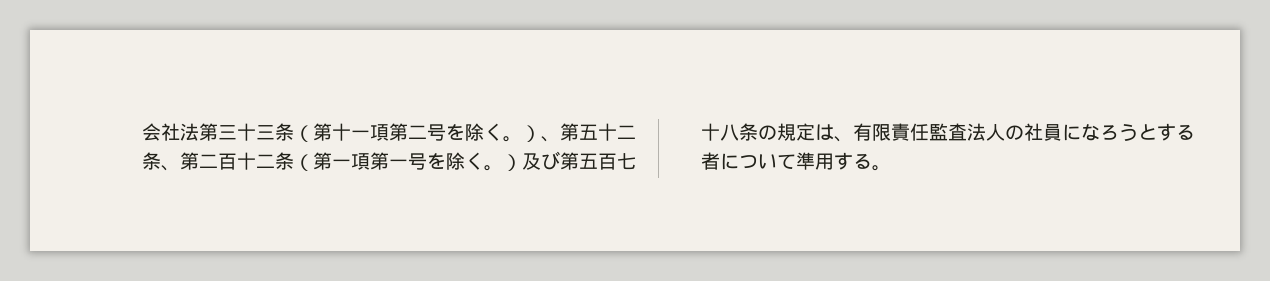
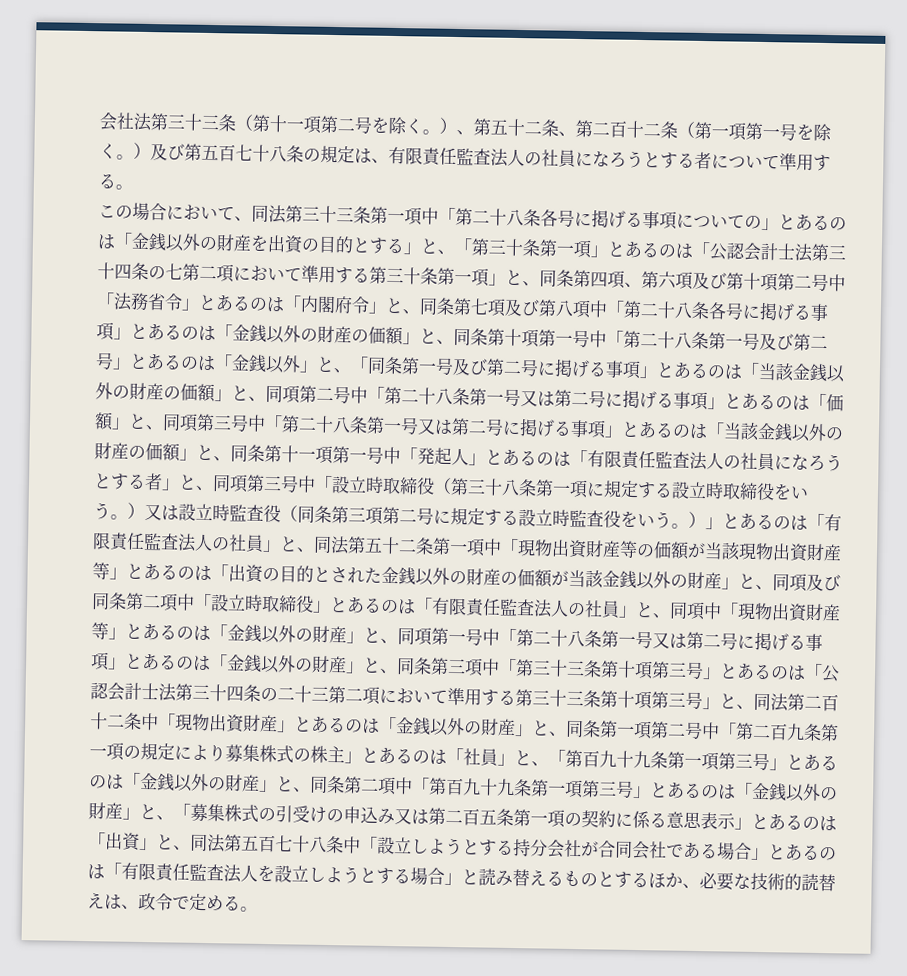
+ この場合において、同法第三十三条第一項中「第二十八条各号に掲げる事項についての」とあるのは「金銭以外の財産を出資の目的とする」と、「第三十条第一項」とあるのは「公認会計士法第三十四条の七第二項において準用する第三十条第一項」と、同条第四項、第六項及び第十項第二号中「法務省令」とあるのは「内閣府令」と、同条第七項及び第八項中「第二十八条各号に掲げる事項」とあるのは「金銭以外の財産の価額」と、同条第十項第一号中「第二十八条第一号及び第二号」とあるのは「金銭以外」と、「同条第一号及び第二号に掲げる事項」とあるのは「当該金銭以外の財産の価額」と、同項第二号中「第二十八条第一号又は第二号に掲げる事項」とあるのは「価額」と、同項第三号中「第二十八条第一号又は第二号に掲げる事項」とあるのは「当該金銭以外の財産の価額」と、同条第十一項第一号中「発起人」とあるのは「有限責任監査法人の社員になろうとする者」と、同項第三号中「設立時取締役（第三十八条第一項に規定する設立時取締役をいう。）又は設立時監査役（同条第三項第二号に規定する設立時監査役をいう。）」とあるのは「有限責任監査法人の社員」と、同法第五十二条第一項中「現物出資財産等の価額が当該現物出資財産等」とあるのは「出資の目的とされた金銭以外の財産の価額が当該金銭以外の財産」と、同項及び同条第二項中「設立時取締役」とあるのは「有限責任監査法人の社員」と、同項中「現物出資財産等」とあるのは「金銭以外の財産」と、同項第一号中「第二十八条第一号又は第二号に掲げる事項」とあるのは「金銭以外の財産」と、同条第三項中「第三十三条第十項第三号」とあるのは「公認会計士法第三十四条の二十三第二項において準用する第三十三条第十項第三号」と、同法第二百十二条中「現物出資財産」とあるのは「金銭以外の財産」と、同条第一項第二号中「第二百九条第一項の規定により募集株式の株主」とあるのは「社員」と、「第百九十九条第一項第三号」とあるのは「金銭以外の財産」と、同条第二項中「第百九十九条第一項第三号」とあるのは「金銭以外の財産」と、「募集株式の引受けの申込み又は第二百五条第一項の契約に係る意思表示」とあるのは「出資」と、同法第五百七十八条中「設立しようとする持分会社が合同会社である場合」とあるのは「有限責任監査法人を設立しようとする場合」と読み替えるものとするほか、必要な技術的読替えは、政令で定める。

